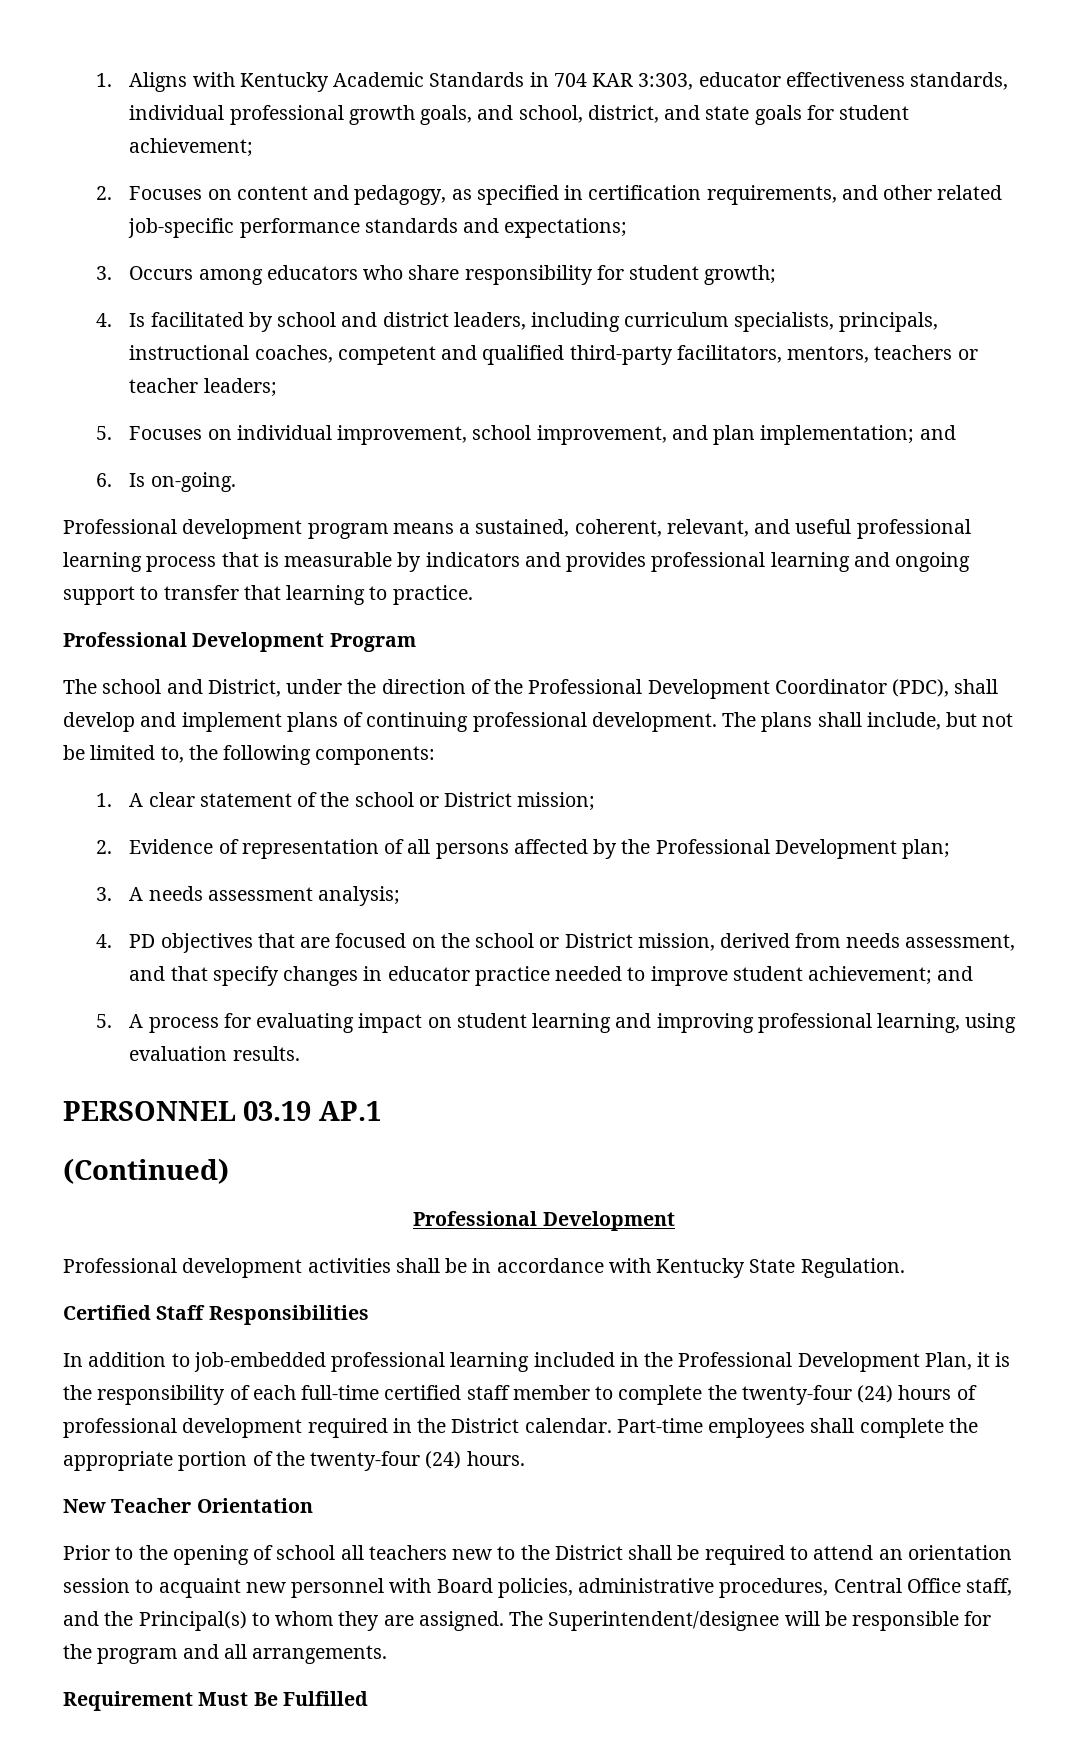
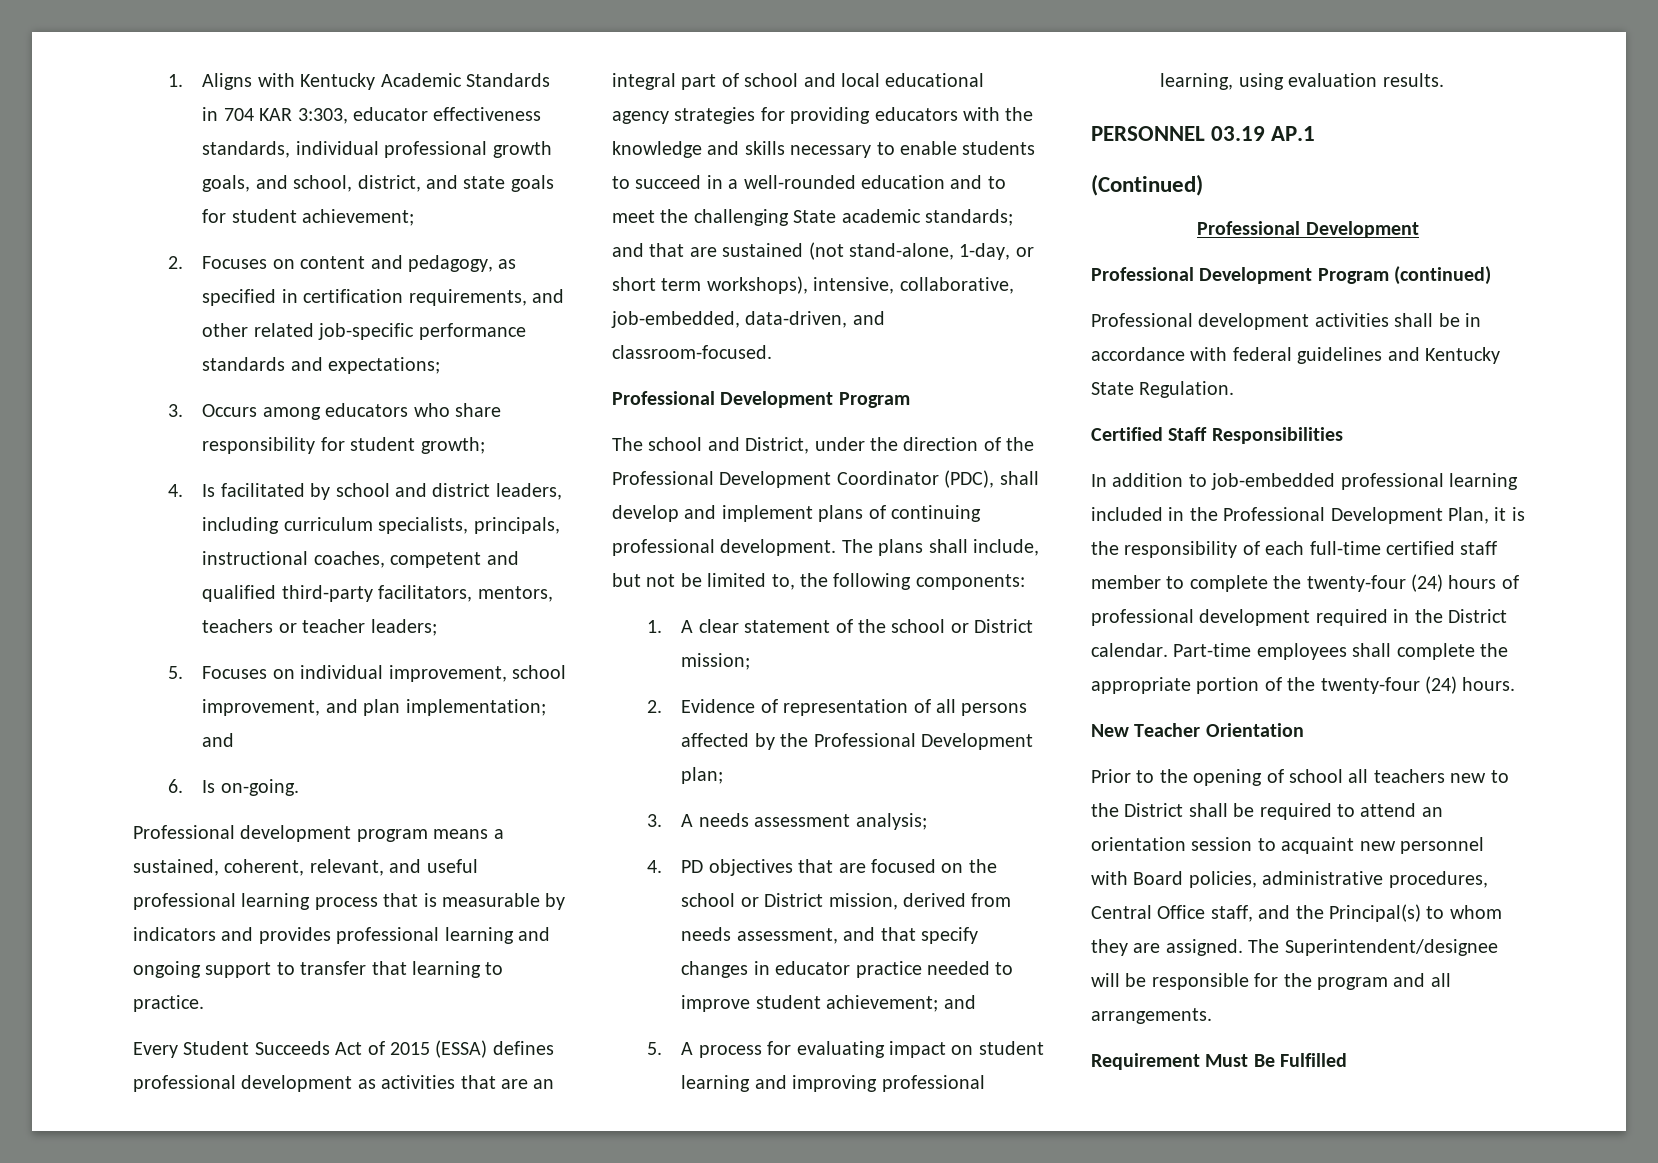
+ Every Student Succeeds Act of 2015 (ESSA) defines professional development as activities that are an integral part of school and local educational agency strategies for providing educators with the knowledge and skills necessary to enable students to succeed in a well-rounded education and to meet the challenging State academic standards; and that are sustained (not stand-alone, 1-day, or short term workshops), intensive, collaborative, job-embedded, data-driven, and classroom-focused.
+ Professional Development Program (continued)
- Professional development activities shall be in accordance with Kentucky State Regulation.
+ Professional development activities shall be in accordance with federal guidelines and Kentucky State Regulation.

